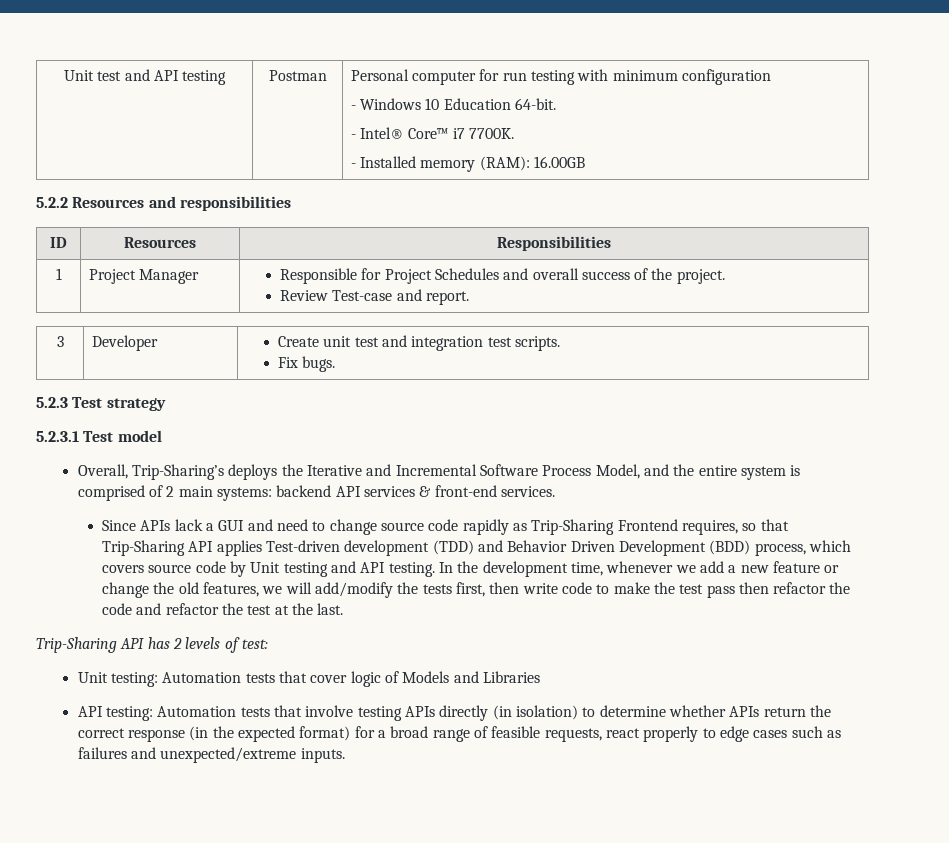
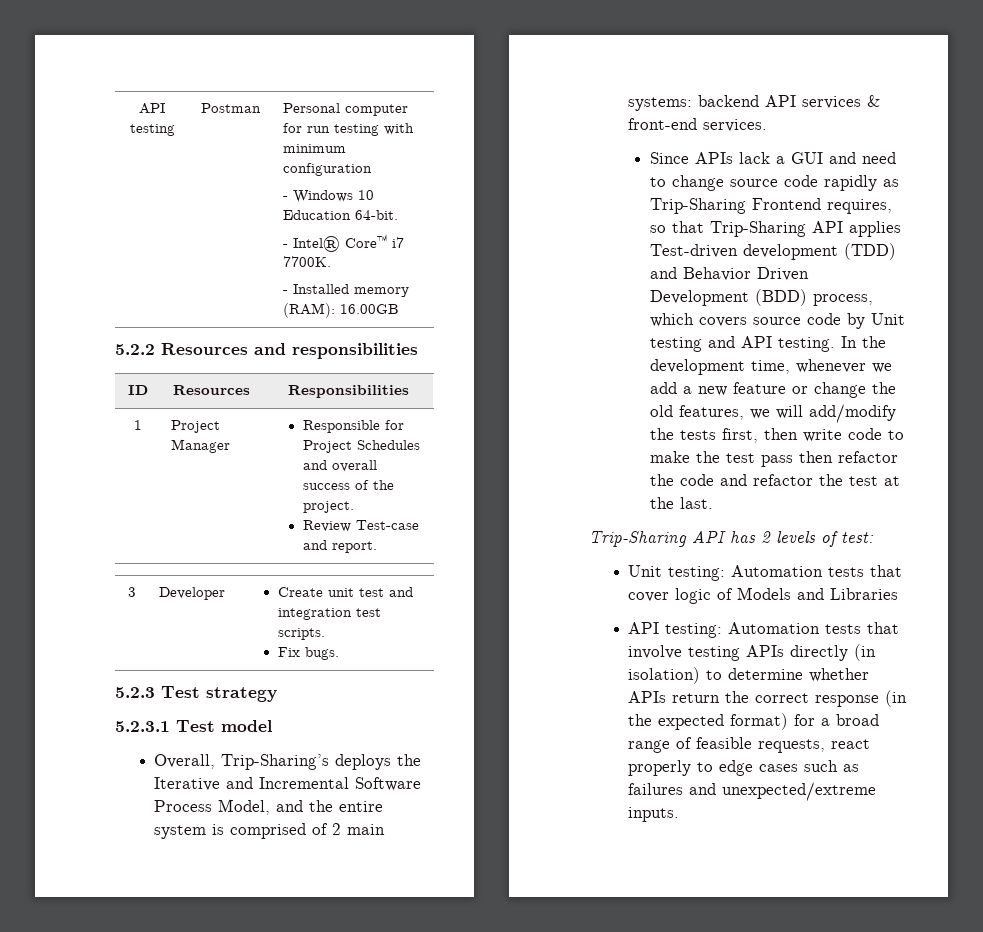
- Unit test and API testing | Postman | Personal computer for run testing with minimum configuration
+ API testing | Postman | Personal computer for run testing with minimum configuration

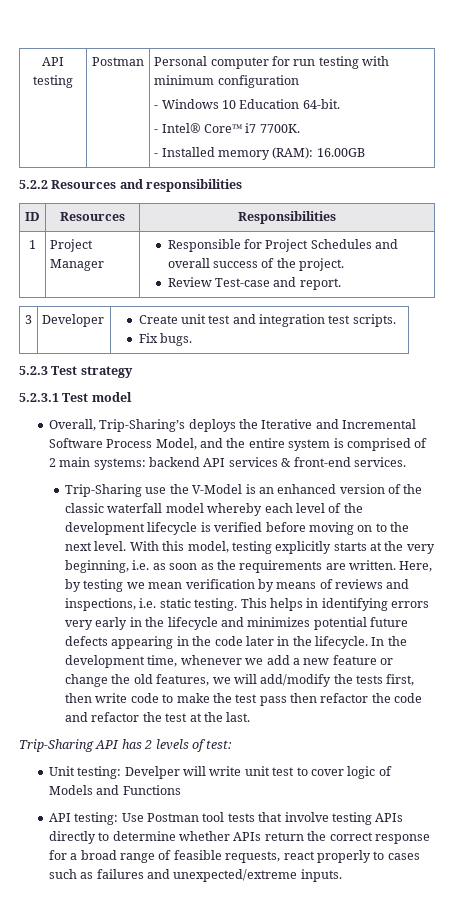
- Since APIs lack a GUI and need to change source code rapidly as Trip-Sharing Frontend requires, so that Trip-Sharing API applies Test-driven development (TDD) and Behavior Driven Development (BDD) process, which covers source code by Unit testing and API testing.
+ Trip-Sharing use the V-Model is an enhanced version of the classic waterfall model whereby each level of the development lifecycle is verified before moving on to the next level. With this model, testing explicitly starts at the very beginning, i.e. as soon as the requirements are written. Here, by testing we mean verification by means of reviews and inspections, i.e. static testing. This helps in identifying errors very early in the lifecycle and minimizes potential future defects appearing in the code later in the lifecycle.
- Unit testing: Automation tests that cover logic of Models and Libraries
+ Unit testing: Develper will write unit test to cover logic of Models and Functions
- API testing: Automation tests that involve testing APIs directly (in isolation) to determine whether APIs return the correct response (in the expected format) for a broad range of feasible requests, react properly to edge cases such as failures and unexpected/extreme inputs.
+ API testing: Use Postman tool tests that involve testing APIs directly to determine whether APIs return the correct response for a broad range of feasible requests, react properly to cases such as failures and unexpected/extreme inputs.

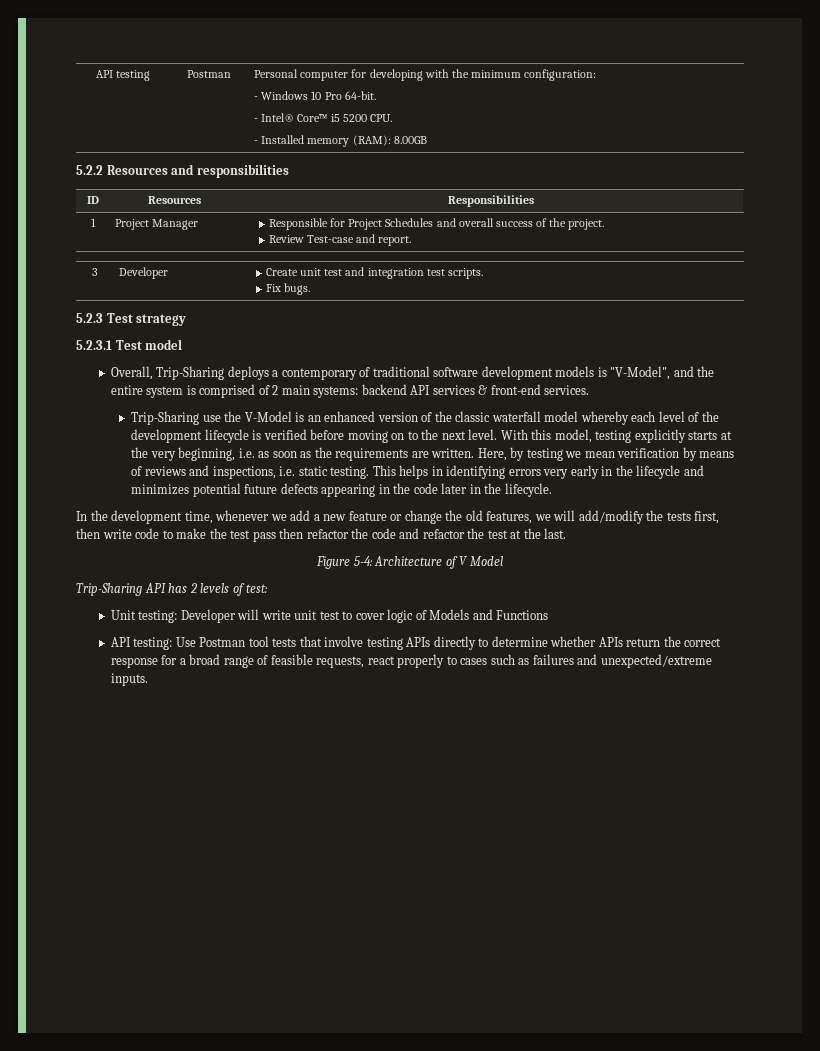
- API testing | Postman | Personal computer for run testing with minimum configuration
- - Windows 10 Education 64-bit.
- - Intel® Core™ i7 7700K.
- - Installed memory (RAM): 16.00GB
+ API testing | Postman | Personal computer for developing with the minimum configuration:
+ - Windows 10 Pro 64-bit.
+ - Intel® Core™ i5 5200 CPU.
+ - Installed memory (RAM): 8.00GB
- Overall, Trip-Sharing’s deploys the Iterative and Incremental Software Process Model, and the entire system is comprised of 2 main systems: backend API services & front-end services.
+ Overall, Trip-Sharing deploys a contemporary of traditional software development models is "V-Model", and the entire system is comprised of 2 main systems: backend API services & front-end services.
- This helps in identifying errors very early in the lifecycle and minimizes potential future defects appearing in the code later in the lifecycle. In the development time, whenever we add a new feature or change the old features, we will add/modify the tests first, then write code to make the test pass then refactor the code and refactor the test at the last.
+ This helps in identifying errors very early in the lifecycle and minimizes potential future defects appearing in the code later in the lifecycle.
+ In the development time, whenever we add a new feature or change the old features, we will add/modify the tests first, then write code to make the test pass then refactor the code and refactor the test at the last.
+ Figure 5-4: Architecture of V Model
- Unit testing: Develper will write unit test to cover logic of Models and Functions
+ Unit testing: Developer will write unit test to cover logic of Models and Functions

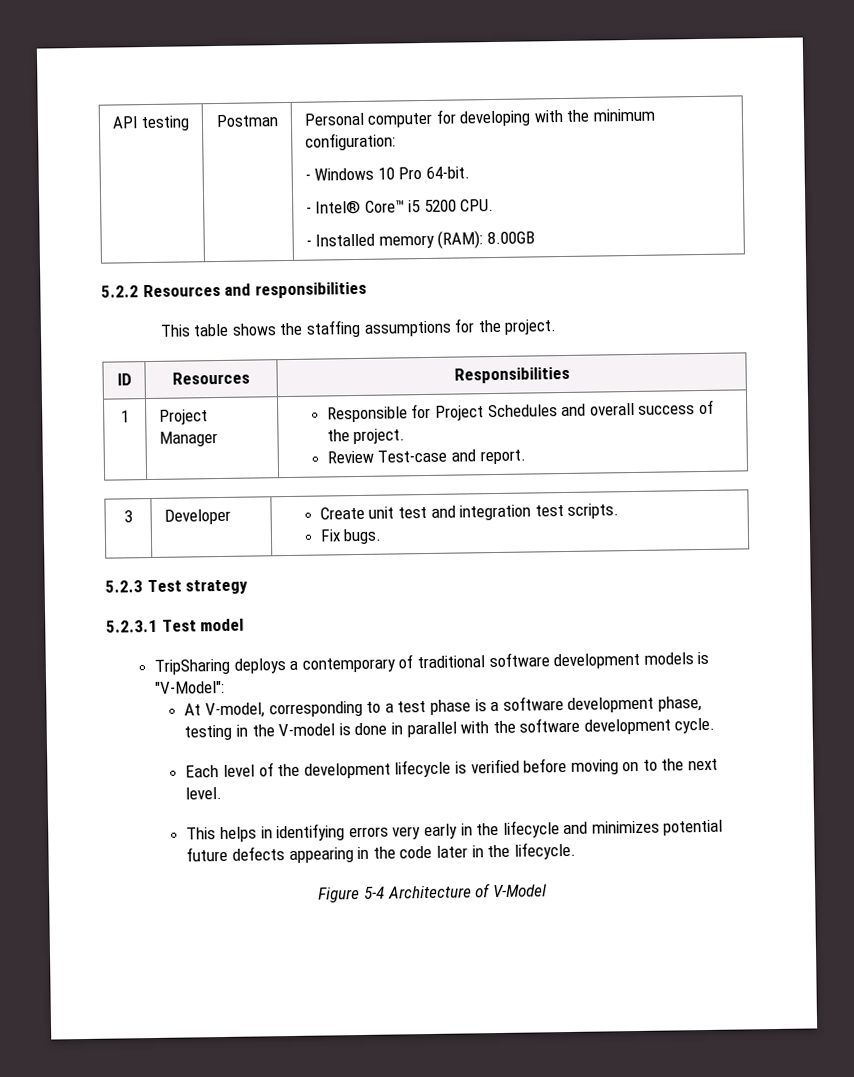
+ This table shows the staffing assumptions for the project.
- Overall, Trip-Sharing deploys a contemporary of traditional software development models is "V-Model", and the entire system is comprised of 2 main systems: backend API services & front-end services.
- Trip-Sharing use the V-Model is an enhanced version of the classic waterfall model whereby each level of the development lifecycle is verified before moving on to the next level. With this model, testing explicitly starts at the very beginning, i.e. as soon as the requirements are written. Here, by testing we mean verification by means of reviews and inspections, i.e. static testing. This helps in identifying errors very early in the lifecycle and minimizes potential future defects appearing in the code later in the lifecycle.
+ TripSharing deploys a contemporary of traditional software development models is "V-Model":
+ At V-model, corresponding to a test phase is a software development phase, testing in the V-model is done in parallel with the software development cycle.
+ Each level of the development lifecycle is verified before moving on to the next level.
+ This helps in identifying errors very early in the lifecycle and minimizes potential future defects appearing in the code later in the lifecycle.
- In the development time, whenever we add a new feature or change the old features, we will add/modify the tests first, then write code to make the test pass then refactor the code and refactor the test at the last.
- Figure 5-4: Architecture of V Model
- Trip-Sharing API has 2 levels of test:
- Unit testing: Developer will write unit test to cover logic of Models and Functions
- API testing: Use Postman tool tests that involve testing APIs directly to determine whether APIs return the correct response for a broad range of feasible requests, react properly to cases such as failures and unexpected/extreme inputs.
+ Figure 5-4 Architecture of V-Model

